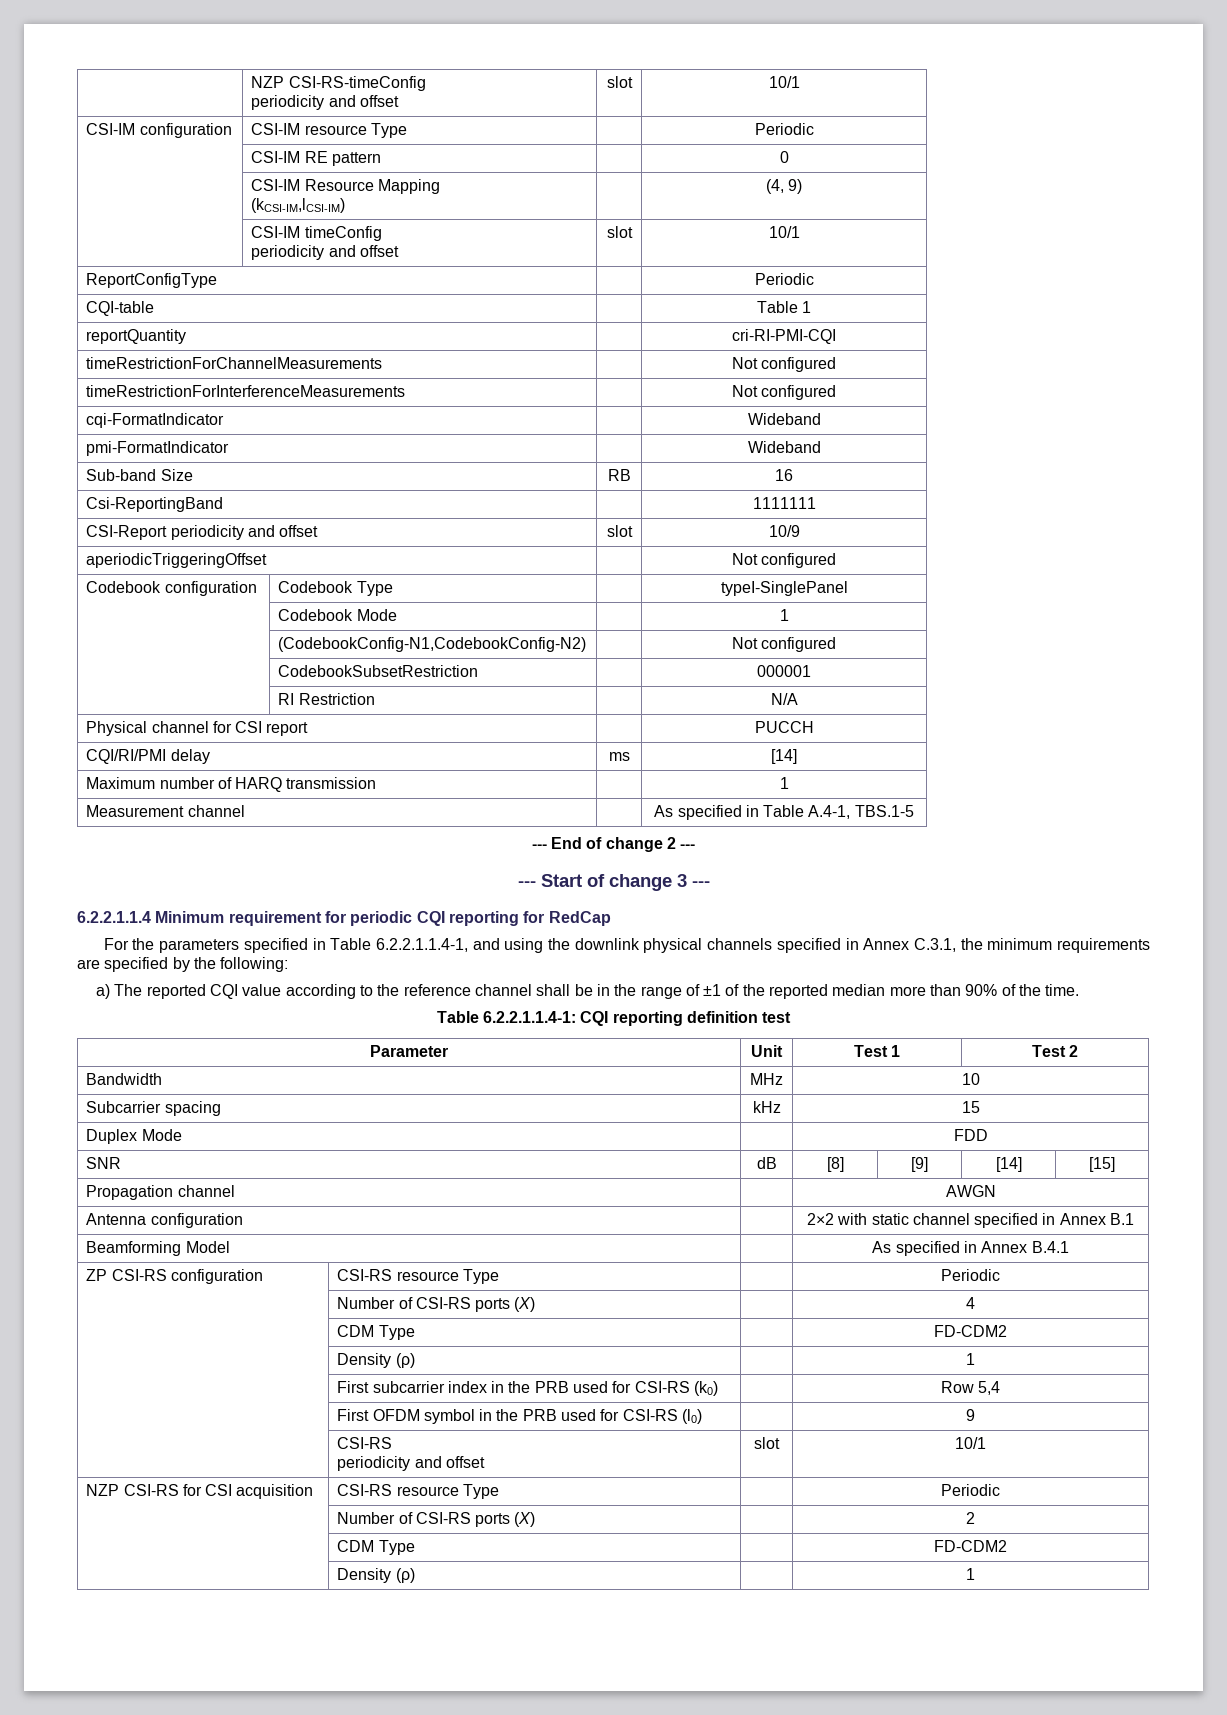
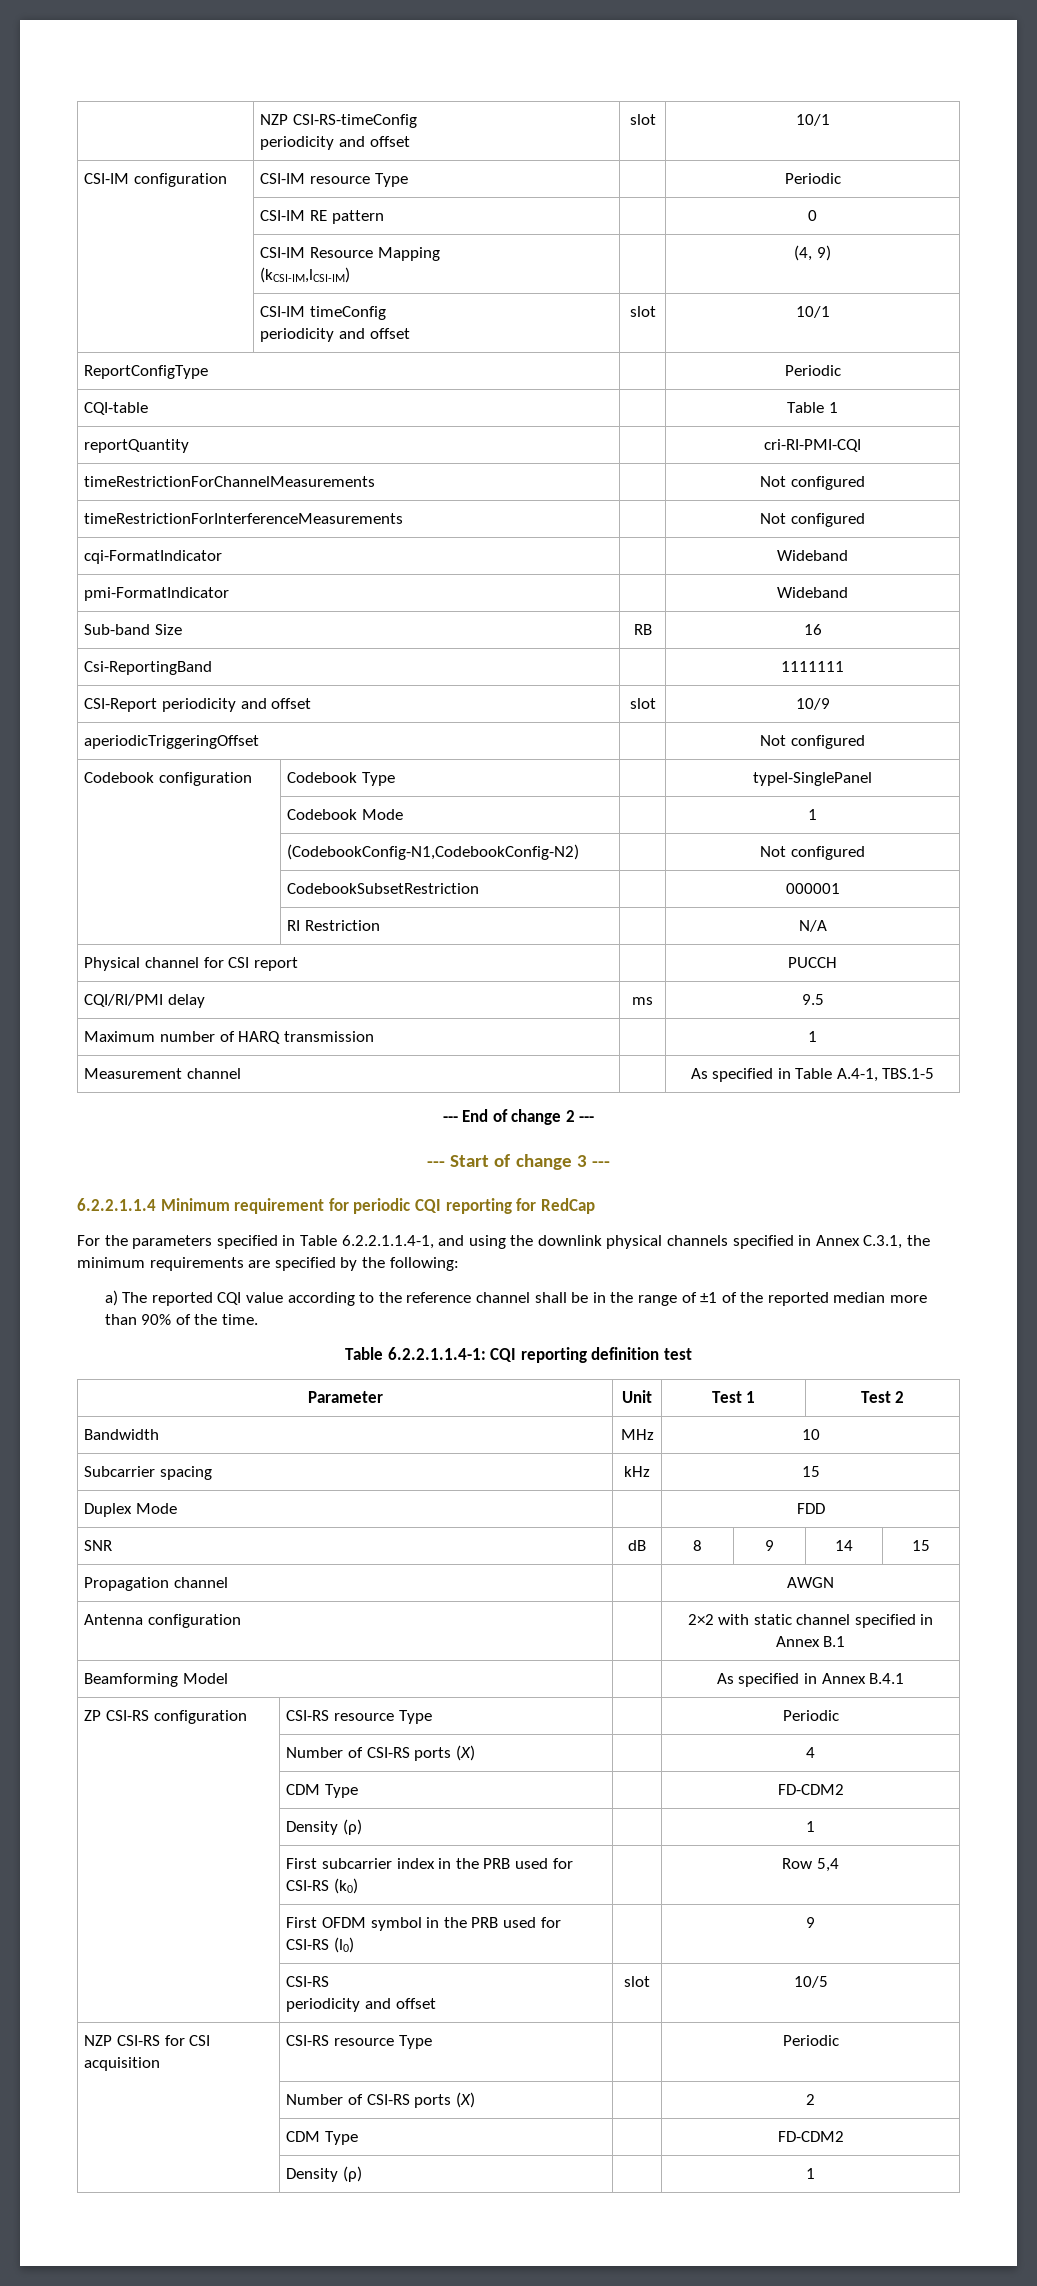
- CQI/RI/PMI delay | ms | [14]
+ CQI/RI/PMI delay | ms | 9.5
- SNR | dB | [8] | [9] | [14] | [15]
+ SNR | dB | 8 | 9 | 14 | 15
  | First OFDM symbol in the PRB used for CSI-RS (l0) | | 9
  | CSI-RS
- periodicity and offset | slot | 10/1
+ periodicity and offset | slot | 10/5

